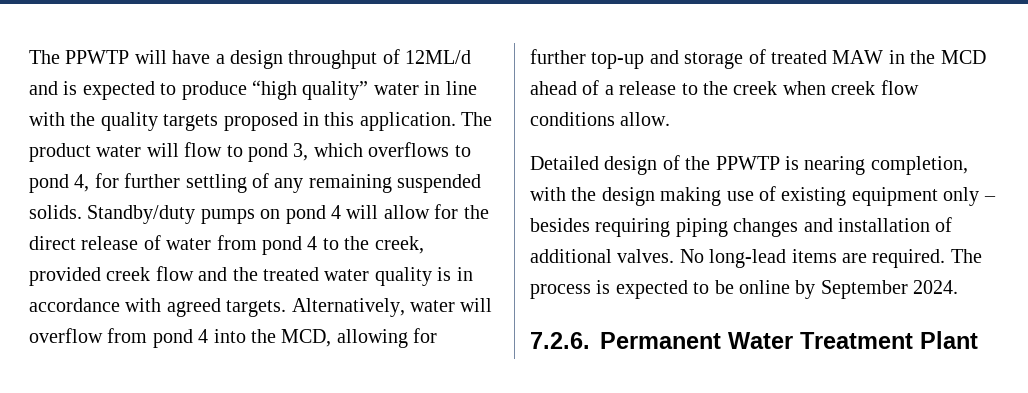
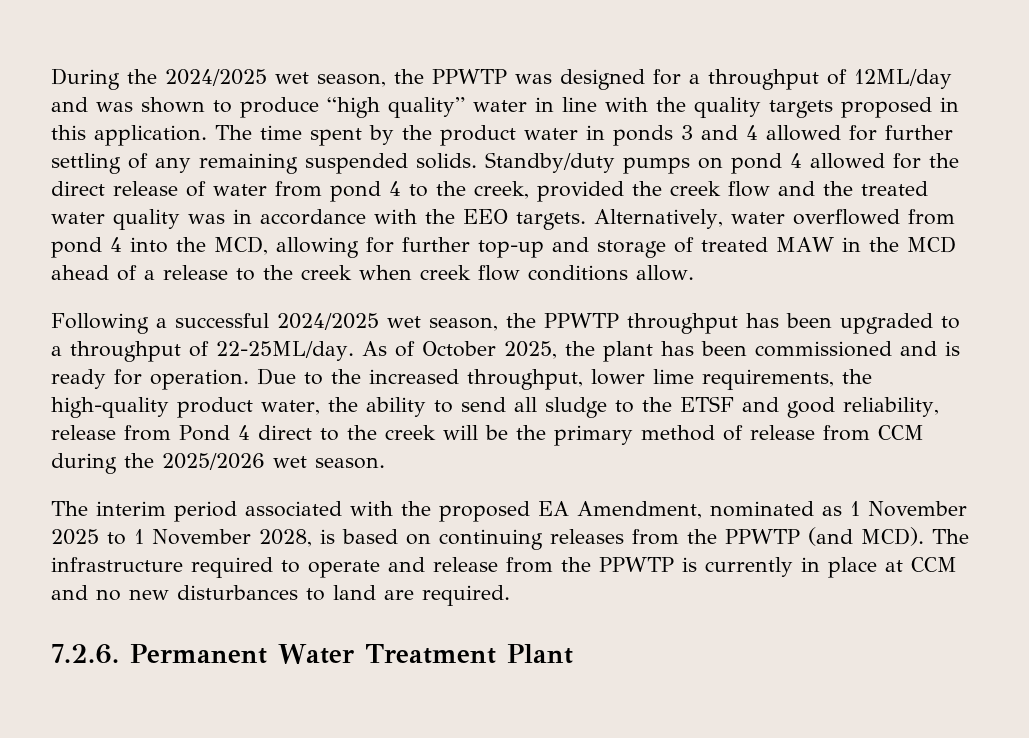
- The PPWTP will have a design throughput of 12ML/d and is expected to produce “high quality” water in line with the quality targets proposed in this application.
+ During the 2024/2025 wet season, the PPWTP was designed for a throughput of 12ML/day and was shown to produce “high quality” water in line with the quality targets proposed in this application.
- The product water will flow to pond 3, which overflows to pond 4, for further settling of any remaining suspended solids.
+ The time spent by the product water in ponds 3 and 4 allowed for further settling of any remaining suspended solids.
- Standby/duty pumps on pond 4 will allow for the direct release of water from pond 4 to the creek, provided creek flow and the treated water quality is in accordance with agreed targets.
+ Standby/duty pumps on pond 4 allowed for the direct release of water from pond 4 to the creek, provided the creek flow and the treated water quality was in accordance with the EEO targets.
- Alternatively, water will overflow from pond 4 into the MCD, allowing for further top-up and storage of treated MAW in the MCD ahead of a release to the creek when creek flow conditions allow.
+ Alternatively, water overflowed from pond 4 into the MCD, allowing for further top-up and storage of treated MAW in the MCD ahead of a release to the creek when creek flow conditions allow.
- Detailed design of the PPWTP is nearing completion, with the design making use of existing equipment only – besides requiring piping changes and installation of additional valves. No long-lead items are required. The process is expected to be online by September 2024.
+ Following a successful 2024/2025 wet season, the PPWTP throughput has been upgraded to a throughput of 22-25ML/day. As of October 2025, the plant has been commissioned and is ready for operation. Due to the increased throughput, lower lime requirements, the high-quality product water, the ability to send all sludge to the ETSF and good reliability, release from Pond 4 direct to the creek will be the primary method of release from CCM during the 2025/2026 wet season.
+ The interim period associated with the proposed EA Amendment, nominated as 1 November 2025 to 1 November 2028, is based on continuing releases from the PPWTP (and MCD). The infrastructure required to operate and release from the PPWTP is currently in place at CCM and no new disturbances to land are required.

